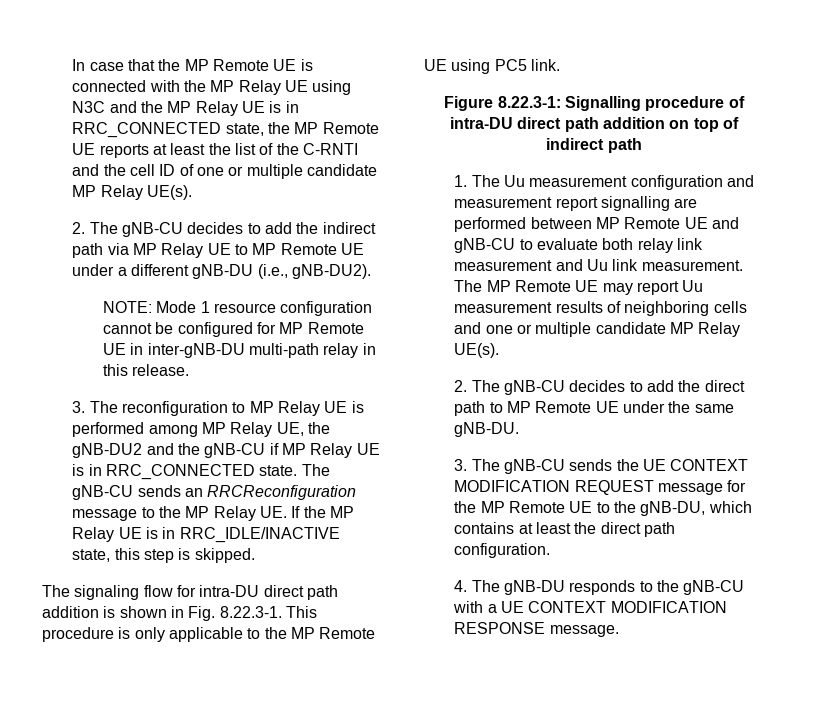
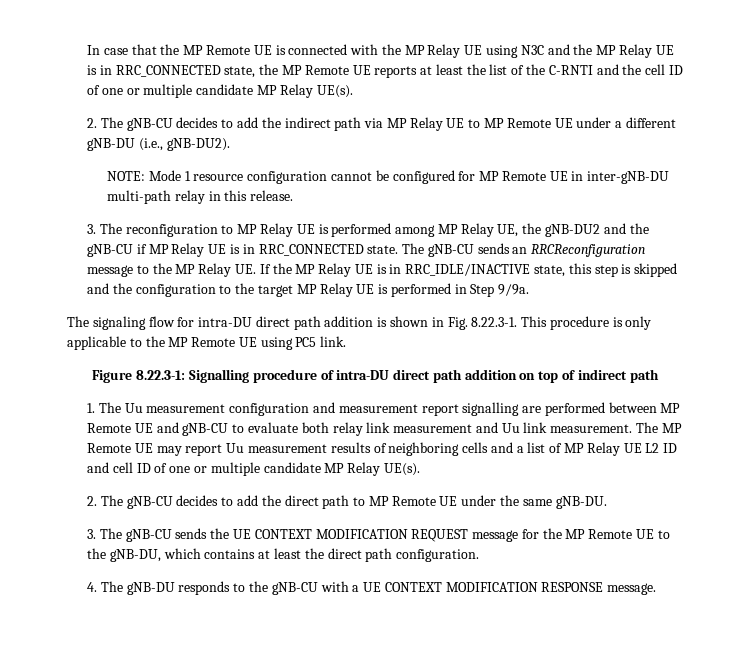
- The gNB-CU sends an RRCReconfiguration message to the MP Relay UE. If the MP Relay UE is in RRC_IDLE/INACTIVE state, this step is skipped.
+ The gNB-CU sends an RRCReconfiguration message to the MP Relay UE. If the MP Relay UE is in RRC_IDLE/INACTIVE state, this step is skipped and the configuration to the target MP Relay UE is performed in Step 9/9a.
- The MP Remote UE may report Uu measurement results of neighboring cells and one or multiple candidate MP Relay UE(s).
+ The MP Remote UE may report Uu measurement results of neighboring cells and a list of MP Relay UE L2 ID and cell ID of one or multiple candidate MP Relay UE(s).

